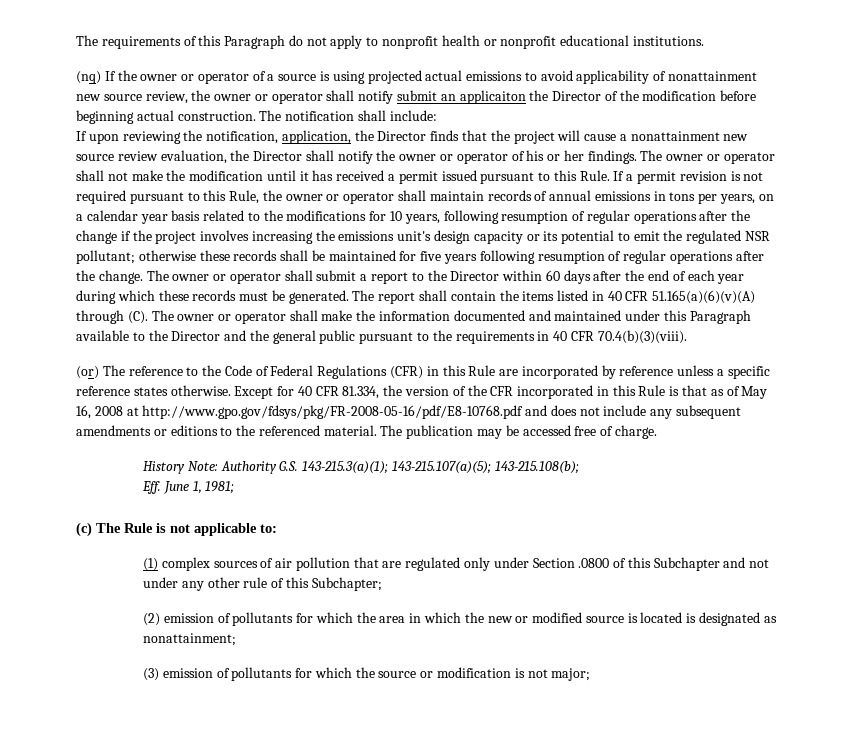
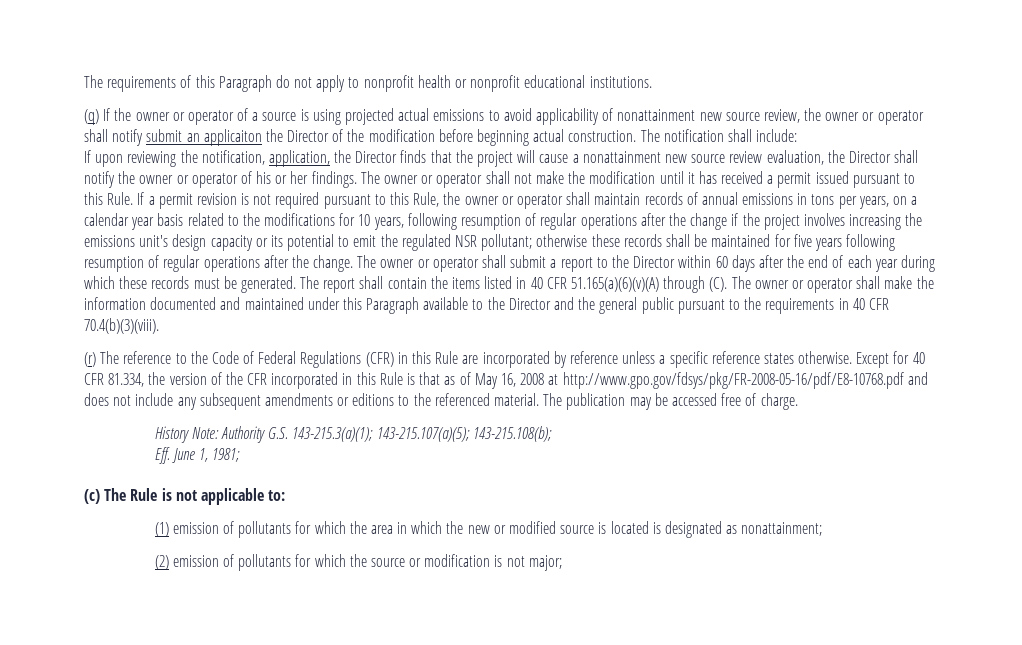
- (nq) If the owner or operator of a source is using projected actual emissions to avoid applicability of nonattainment new source review, the owner or operator shall notify submit an applicaiton the Director of the modification before beginning actual construction.
+ (q) If the owner or operator of a source is using projected actual emissions to avoid applicability of nonattainment new source review, the owner or operator shall notify submit an applicaiton the Director of the modification before beginning actual construction.
- (or) The reference to the Code of Federal Regulations (CFR) in this Rule are incorporated by reference unless a specific reference states otherwise.
+ (r) The reference to the Code of Federal Regulations (CFR) in this Rule are incorporated by reference unless a specific reference states otherwise.
- (1) complex sources of air pollution that are regulated only under Section .0800 of this Subchapter and not under any other rule of this Subchapter;
- (2) emission of pollutants for which the area in which the new or modified source is located is designated as nonattainment;
+ (1) emission of pollutants for which the area in which the new or modified source is located is designated as nonattainment;
- (3) emission of pollutants for which the source or modification is not major;
+ (2) emission of pollutants for which the source or modification is not major;

